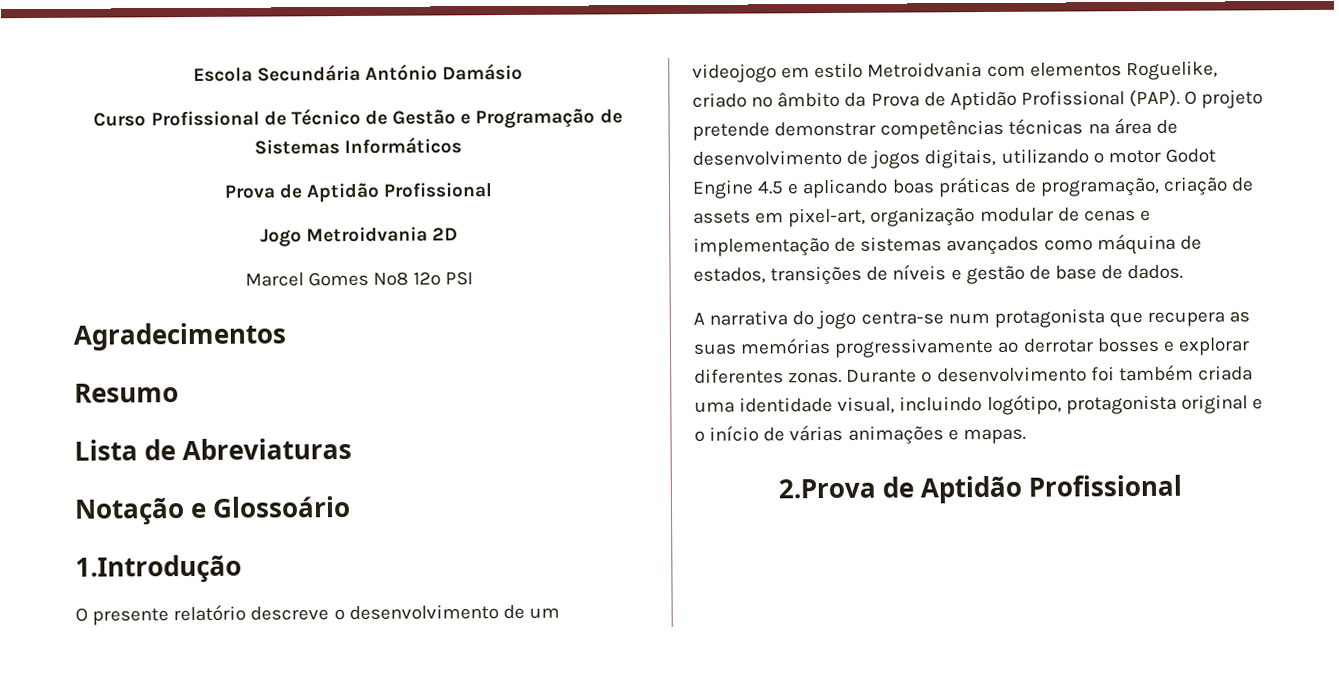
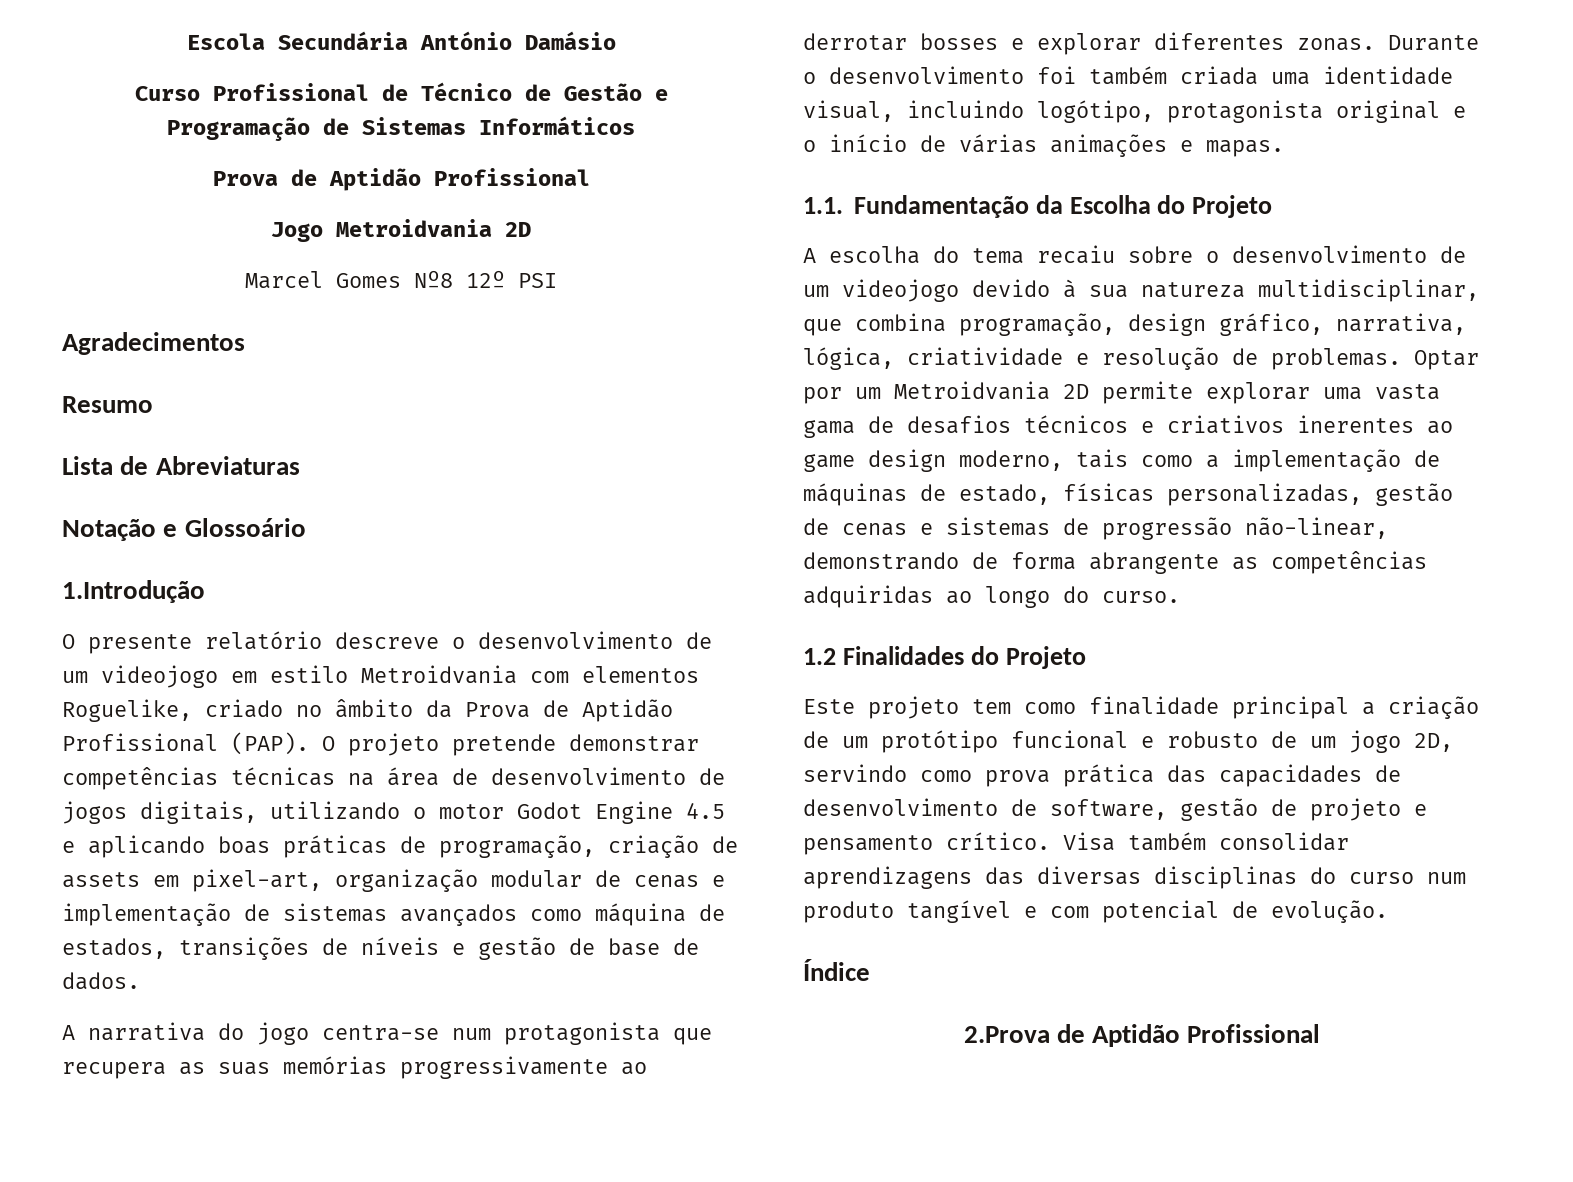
+ 1.1. Fundamentação da Escolha do Projeto
+ A escolha do tema recaiu sobre o desenvolvimento de um videojogo devido à sua natureza multidisciplinar, que combina programação, design gráfico, narrativa, lógica, criatividade e resolução de problemas. Optar por um Metroidvania 2D permite explorar uma vasta gama de desafios técnicos e criativos inerentes ao game design moderno, tais como a implementação de máquinas de estado, físicas personalizadas, gestão de cenas e sistemas de progressão não-linear, demonstrando de forma abrangente as competências adquiridas ao longo do curso.
+ 1.2 Finalidades do Projeto
+ Este projeto tem como finalidade principal a criação de um protótipo funcional e robusto de um jogo 2D, servindo como prova prática das capacidades de desenvolvimento de software, gestão de projeto e pensamento crítico. Visa também consolidar aprendizagens das diversas disciplinas do curso num produto tangível e com potencial de evolução.
+ Índice

